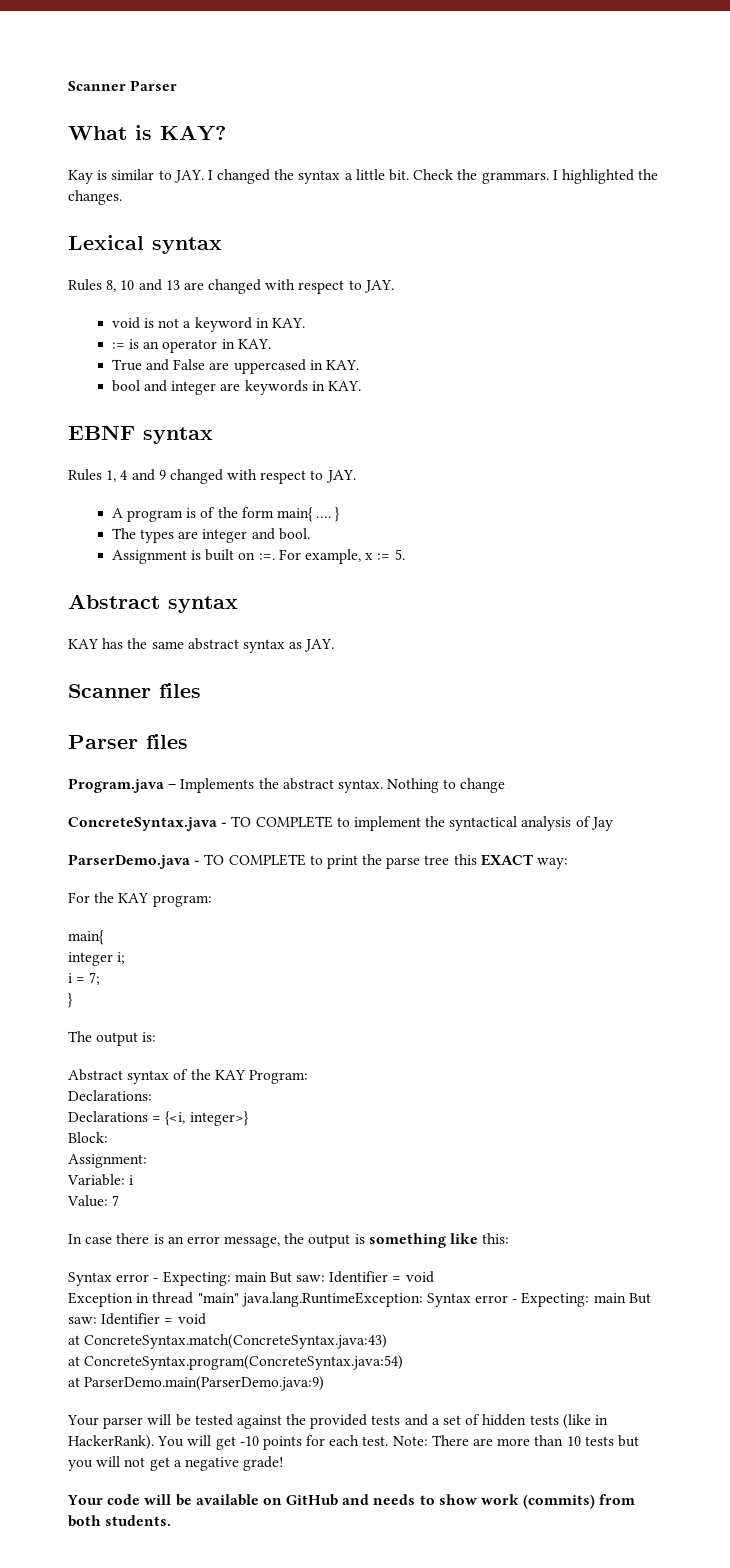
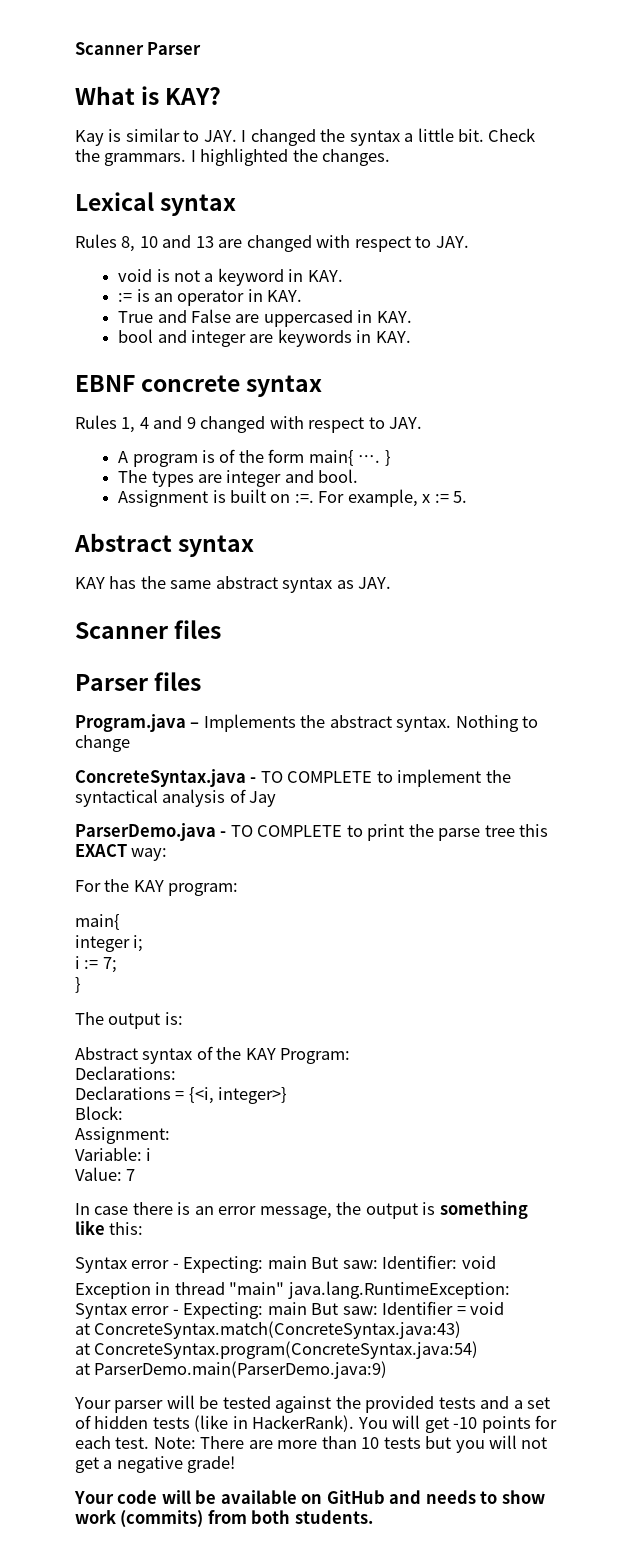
- EBNF syntax
+ EBNF concrete syntax
- i = 7;
+ i := 7;
  In case there is an error message, the output is something like this:
- Syntax error - Expecting: main But saw: Identifier = void
+ Syntax error - Expecting: main But saw: Identifier: void

